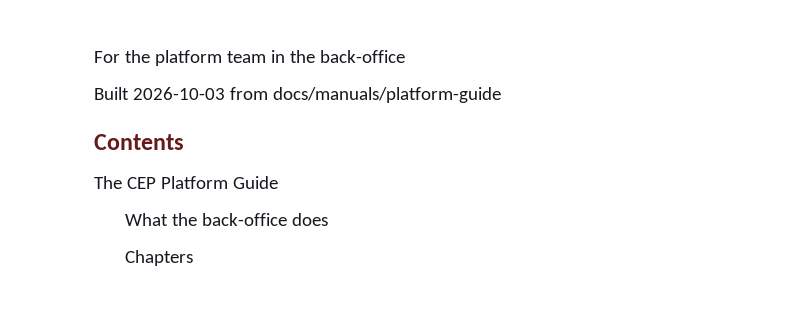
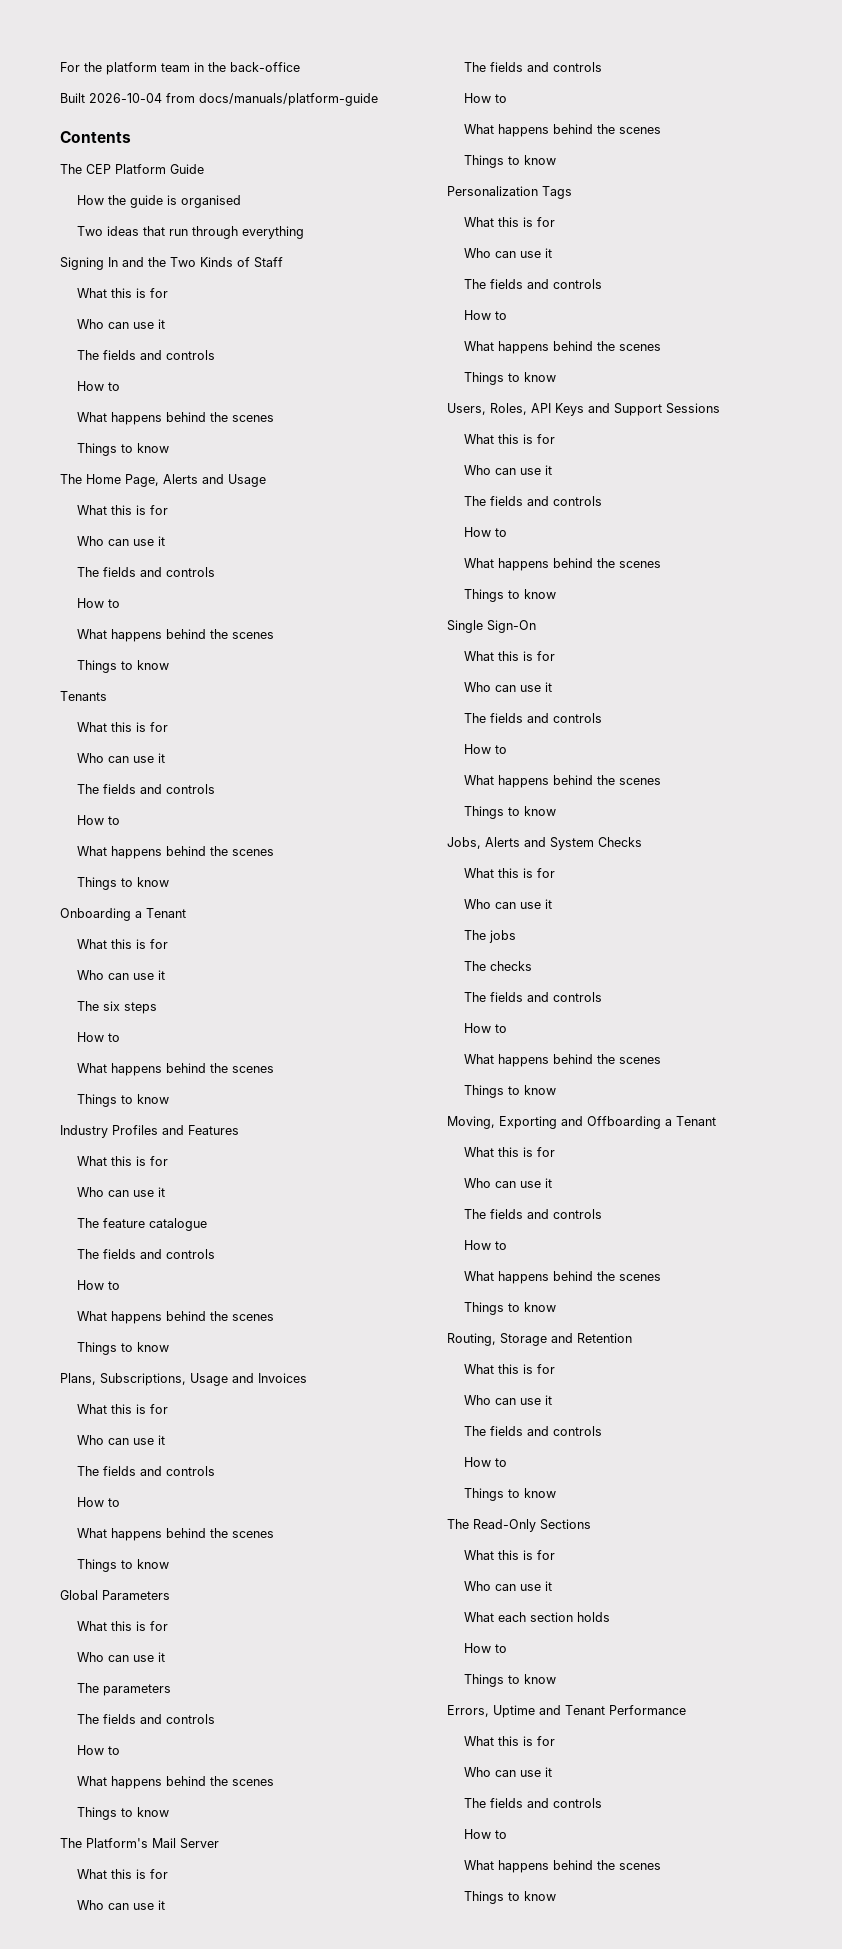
- Built 2026-10-03 from docs/manuals/platform-guide
+ Built 2026-10-04 from docs/manuals/platform-guide
- What the back-office does
- Chapters
+ How the guide is organised
+ Two ideas that run through everything
+ Signing In and the Two Kinds of Staff
+ What this is for
+ Who can use it
+ The fields and controls
+ How to
+ What happens behind the scenes
+ Things to know
+ The Home Page, Alerts and Usage
+ What this is for
+ Who can use it
+ The fields and controls
+ How to
+ What happens behind the scenes
+ Things to know
+ Tenants
+ What this is for
+ Who can use it
+ The fields and controls
+ How to
+ What happens behind the scenes
+ Things to know
+ Onboarding a Tenant
+ What this is for
+ Who can use it
+ The six steps
+ How to
+ What happens behind the scenes
+ Things to know
+ Industry Profiles and Features
+ What this is for
+ Who can use it
+ The feature catalogue
+ The fields and controls
+ How to
+ What happens behind the scenes
+ Things to know
+ Plans, Subscriptions, Usage and Invoices
+ What this is for
+ Who can use it
+ The fields and controls
+ How to
+ What happens behind the scenes
+ Things to know
+ Global Parameters
+ What this is for
+ Who can use it
+ The parameters
+ The fields and controls
+ How to
+ What happens behind the scenes
+ Things to know
+ The Platform's Mail Server
+ What this is for
+ Who can use it
+ The fields and controls
+ How to
+ What happens behind the scenes
+ Things to know
+ Personalization Tags
+ What this is for
+ Who can use it
+ The fields and controls
+ How to
+ What happens behind the scenes
+ Things to know
+ Users, Roles, API Keys and Support Sessions
+ What this is for
+ Who can use it
+ The fields and controls
+ How to
+ What happens behind the scenes
+ Things to know
+ Single Sign-On
+ What this is for
+ Who can use it
+ The fields and controls
+ How to
+ What happens behind the scenes
+ Things to know
+ Jobs, Alerts and System Checks
+ What this is for
+ Who can use it
+ The jobs
+ The checks
+ The fields and controls
+ How to
+ What happens behind the scenes
+ Things to know
+ Moving, Exporting and Offboarding a Tenant
+ What this is for
+ Who can use it
+ The fields and controls
+ How to
+ What happens behind the scenes
+ Things to know
+ Routing, Storage and Retention
+ What this is for
+ Who can use it
+ The fields and controls
+ How to
+ Things to know
+ The Read-Only Sections
+ What this is for
+ Who can use it
+ What each section holds
+ How to
+ Things to know
+ Errors, Uptime and Tenant Performance
+ What this is for
+ Who can use it
+ The fields and controls
+ How to
+ What happens behind the scenes
+ Things to know

